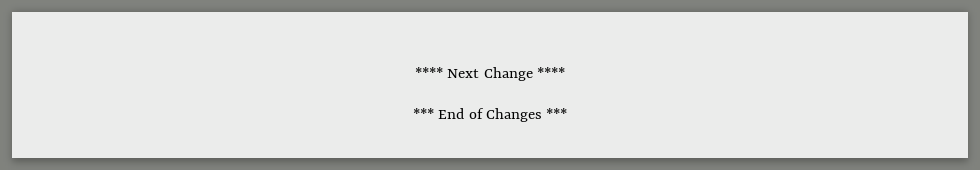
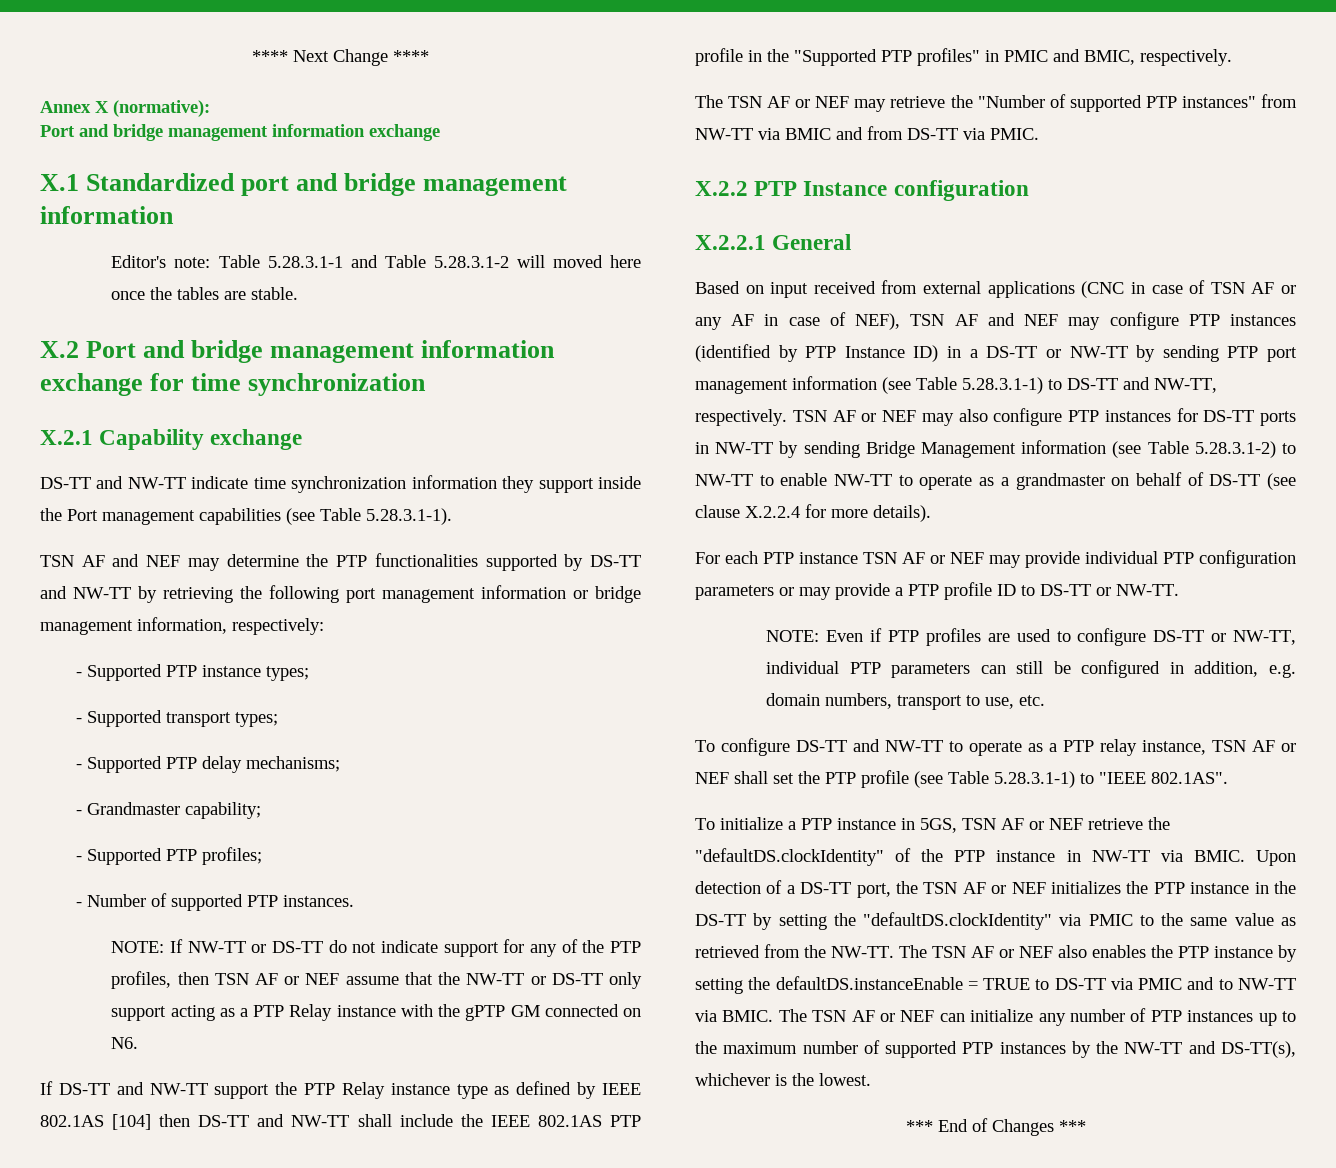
+ Annex X (normative):
+ Port and bridge management information exchange
+ X.1 Standardized port and bridge management information
+ Editor's note: Table 5.28.3.1-1 and Table 5.28.3.1-2 will moved here once the tables are stable.
+ X.2 Port and bridge management information exchange for time synchronization
+ X.2.1 Capability exchange
+ DS-TT and NW-TT indicate time synchronization information they support inside the Port management capabilities (see Table 5.28.3.1-1).
+ TSN AF and NEF may determine the PTP functionalities supported by DS-TT and NW-TT by retrieving the following port management information or bridge management information, respectively:
+ - Supported PTP instance types;
+ - Supported transport types;
+ - Supported PTP delay mechanisms;
+ - Grandmaster capability;
+ - Supported PTP profiles;
+ - Number of supported PTP instances.
+ NOTE: If NW-TT or DS-TT do not indicate support for any of the PTP profiles, then TSN AF or NEF assume that the NW-TT or DS-TT only support acting as a PTP Relay instance with the gPTP GM connected on N6.
+ If DS-TT and NW-TT support the PTP Relay instance type as defined by IEEE 802.1AS [104] then DS-TT and NW-TT shall include the IEEE 802.1AS PTP profile in the "Supported PTP profiles" in PMIC and BMIC, respectively.
+ The TSN AF or NEF may retrieve the "Number of supported PTP instances" from NW-TT via BMIC and from DS-TT via PMIC.
+ X.2.2 PTP Instance configuration
+ X.2.2.1 General
+ Based on input received from external applications (CNC in case of TSN AF or any AF in case of NEF), TSN AF and NEF may configure PTP instances (identified by PTP Instance ID) in a DS-TT or NW-TT by sending PTP port management information (see Table 5.28.3.1-1) to DS-TT and NW-TT, respectively. TSN AF or NEF may also configure PTP instances for DS-TT ports in NW-TT by sending Bridge Management information (see Table 5.28.3.1-2) to NW-TT to enable NW-TT to operate as a grandmaster on behalf of DS-TT (see clause X.2.2.4 for more details).
+ For each PTP instance TSN AF or NEF may provide individual PTP configuration parameters or may provide a PTP profile ID to DS-TT or NW-TT.
+ NOTE: Even if PTP profiles are used to configure DS-TT or NW-TT, individual PTP parameters can still be configured in addition, e.g. domain numbers, transport to use, etc.
+ To configure DS-TT and NW-TT to operate as a PTP relay instance, TSN AF or NEF shall set the PTP profile (see Table 5.28.3.1-1) to "IEEE 802.1AS".
+ To initialize a PTP instance in 5GS, TSN AF or NEF retrieve the "defaultDS.clockIdentity" of the PTP instance in NW-TT via BMIC. Upon detection of a DS-TT port, the TSN AF or NEF initializes the PTP instance in the DS-TT by setting the "defaultDS.clockIdentity" via PMIC to the same value as retrieved from the NW-TT. The TSN AF or NEF also enables the PTP instance by setting the defaultDS.instanceEnable = TRUE to DS-TT via PMIC and to NW-TT via BMIC. The TSN AF or NEF can initialize any number of PTP instances up to the maximum number of supported PTP instances by the NW-TT and DS-TT(s), whichever is the lowest.

